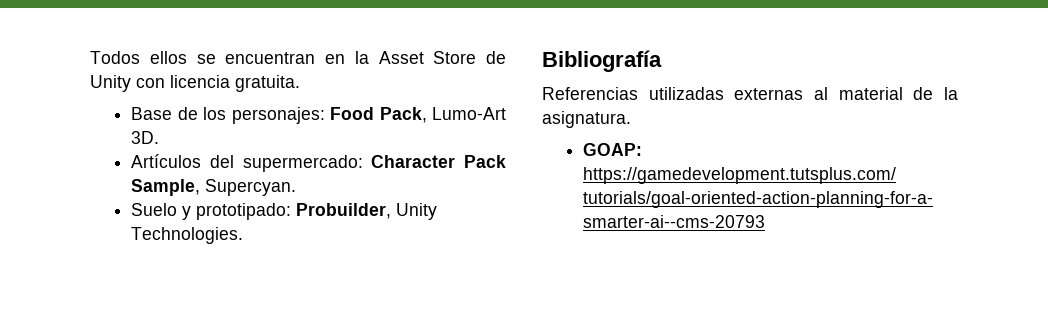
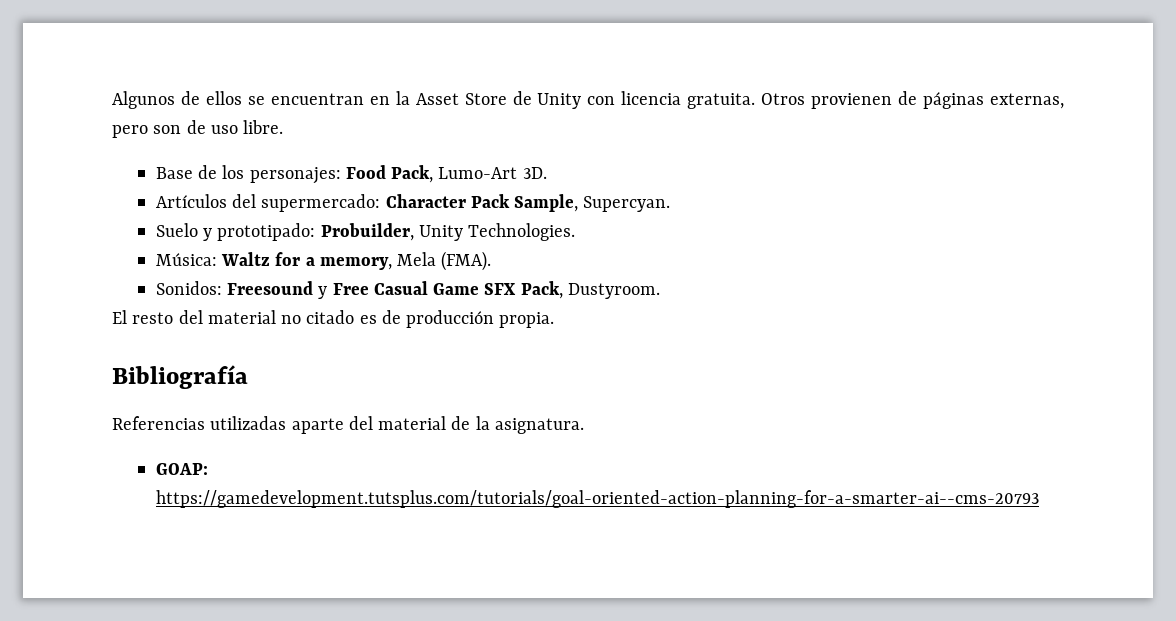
- Todos ellos se encuentran en la Asset Store de Unity con licencia gratuita.
+ Algunos de ellos se encuentran en la Asset Store de Unity con licencia gratuita. Otros provienen de páginas externas, pero son de uso libre.
+ Música: Waltz for a memory, Mela (FMA).
+ Sonidos: Freesound y Free Casual Game SFX Pack, Dustyroom.
+ El resto del material no citado es de producción propia.
- Referencias utilizadas externas al material de la asignatura.
+ Referencias utilizadas aparte del material de la asignatura.

